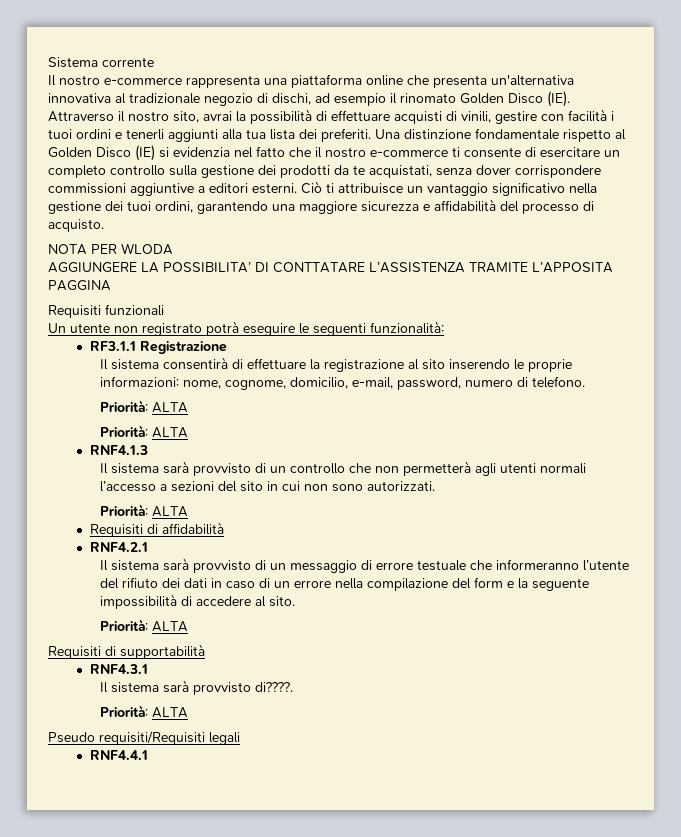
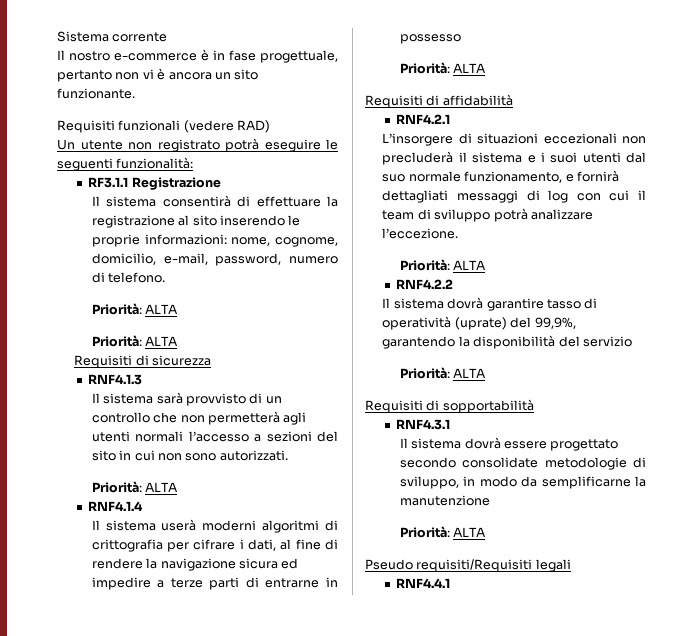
- Il nostro e-commerce rappresenta una piattaforma online che presenta un'alternativa innovativa al tradizionale negozio di dischi, ad esempio il rinomato Golden Disco (IE). Attraverso il nostro sito, avrai la possibilità di effettuare acquisti di vinili, gestire con facilità i tuoi ordini e tenerli aggiunti alla tua lista dei preferiti. Una distinzione fondamentale rispetto al Golden Disco (IE) si evidenzia nel fatto che il nostro e-commerce ti consente di esercitare un completo controllo sulla gestione dei prodotti da te acquistati, senza dover corrispondere commissioni aggiuntive a editori esterni. Ciò ti attribuisce un vantaggio significativo nella gestione dei tuoi ordini, garantendo una maggiore sicurezza e affidabilità del processo di acquisto.
- NOTA PER WLODA
- AGGIUNGERE LA POSSIBILITA’ DI CONTTATARE L’ASSISTENZA TRAMITE L’APPOSITA PAGGINA
+ Il nostro e-commerce è in fase progettuale, pertanto non vi è ancora un sito funzionante.
- Requisiti funzionali
+ Requisiti funzionali (vedere RAD)
+ Requisiti di sicurezza
+ RNF4.1.4
+ Il sistema userà moderni algoritmi di crittografia per cifrare i dati, al fine di rendere la navigazione sicura ed impedire a terze parti di entrarne in possesso
+ Priorità: ALTA
  Requisiti di affidabilità
  RNF4.2.1
- Il sistema sarà provvisto di un messaggio di errore testuale che informeranno l’utente del rifiuto dei dati in caso di un errore nella compilazione del form e la seguente impossibilità di accedere al sito.
+ L’insorgere di situazioni eccezionali non precluderà il sistema e i suoi utenti dal suo normale funzionamento, e fornirà dettagliati messaggi di log con cui il team di sviluppo potrà analizzare l’eccezione.
  Priorità: ALTA
- Requisiti di supportabilità
+ RNF4.2.2
+ Il sistema dovrà garantire tasso di operatività (uprate) del 99,9%, garantendo la disponibilità del servizio
+ Priorità: ALTA
+ Requisiti di sopportabilità
- Il sistema sarà provvisto di????.
+ Il sistema dovrà essere progettato secondo consolidate metodologie di sviluppo, in modo da semplificarne la manutenzione

